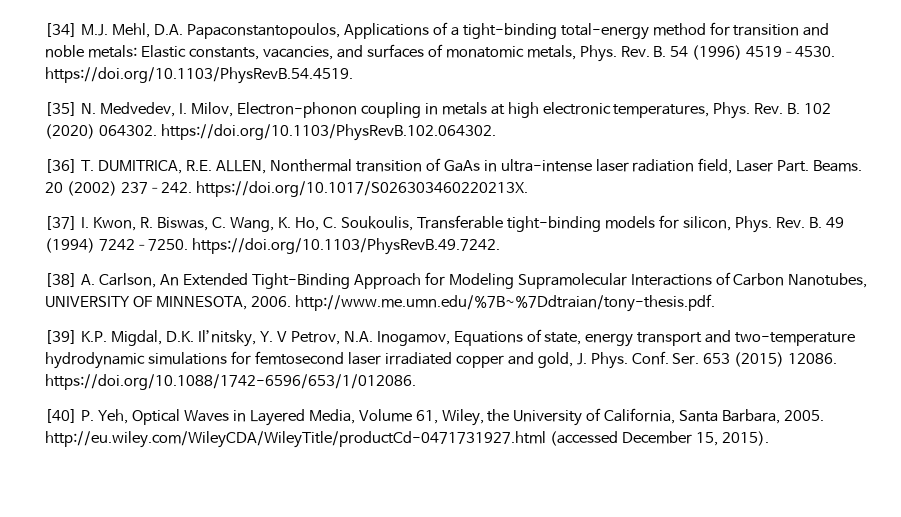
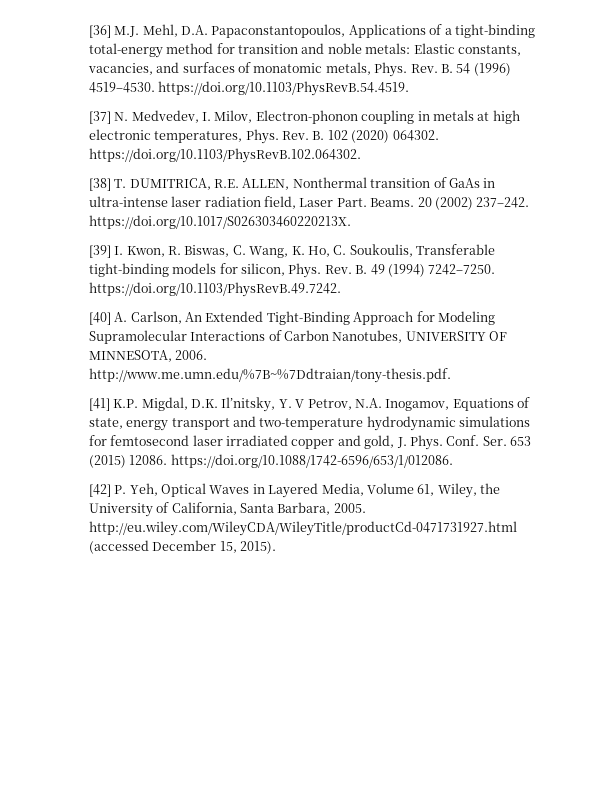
- [34] M.J. Mehl, D.A. Papaconstantopoulos, Applications of a tight-binding total-energy method for transition and noble metals: Elastic constants, vacancies, and surfaces of monatomic metals, Phys.
+ [36] M.J. Mehl, D.A. Papaconstantopoulos, Applications of a tight-binding total-energy method for transition and noble metals: Elastic constants, vacancies, and surfaces of monatomic metals, Phys.
- [35] N. Medvedev, I. Milov, Electron-phonon coupling in metals at high electronic temperatures, Phys.
+ [37] N. Medvedev, I. Milov, Electron-phonon coupling in metals at high electronic temperatures, Phys.
- [36] T. DUMITRICA, R.E. ALLEN, Nonthermal transition of GaAs in ultra-intense laser radiation field, Laser Part.
+ [38] T. DUMITRICA, R.E. ALLEN, Nonthermal transition of GaAs in ultra-intense laser radiation field, Laser Part.
- [37] I. Kwon, R. Biswas, C. Wang, K. Ho, C. Soukoulis, Transferable tight-binding models for silicon, Phys.
+ [39] I. Kwon, R. Biswas, C. Wang, K. Ho, C. Soukoulis, Transferable tight-binding models for silicon, Phys.
- [38] A. Carlson, An Extended Tight-Binding Approach for Modeling Supramolecular Interactions of Carbon Nanotubes, UNIVERSITY OF MINNESOTA, 2006. http://www.me.umn.edu/%7B~%7Ddtraian/tony-thesis.pdf.
+ [40] A. Carlson, An Extended Tight-Binding Approach for Modeling Supramolecular Interactions of Carbon Nanotubes, UNIVERSITY OF MINNESOTA, 2006. http://www.me.umn.edu/%7B~%7Ddtraian/tony-thesis.pdf.
- [39] K.P. Migdal, D.K. Il’nitsky, Y. V Petrov, N.A. Inogamov, Equations of state, energy transport and two-temperature hydrodynamic simulations for femtosecond laser irradiated copper and gold, J. Phys.
+ [41] K.P. Migdal, D.K. Il’nitsky, Y. V Petrov, N.A. Inogamov, Equations of state, energy transport and two-temperature hydrodynamic simulations for femtosecond laser irradiated copper and gold, J. Phys.
- [40] P. Yeh, Optical Waves in Layered Media, Volume 61, Wiley, the University of California, Santa Barbara, 2005. http://eu.wiley.com/WileyCDA/WileyTitle/productCd-0471731927.html (accessed December 15, 2015).
+ [42] P. Yeh, Optical Waves in Layered Media, Volume 61, Wiley, the University of California, Santa Barbara, 2005. http://eu.wiley.com/WileyCDA/WileyTitle/productCd-0471731927.html (accessed December 15, 2015).

